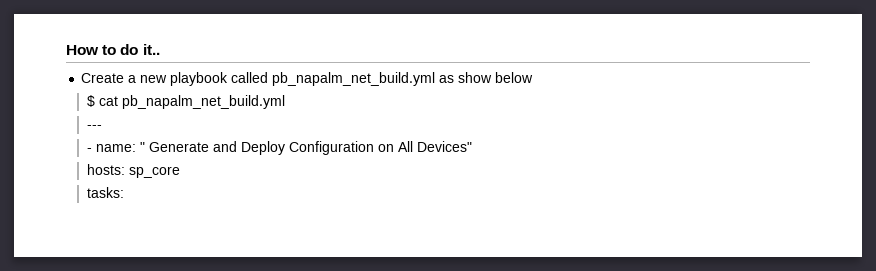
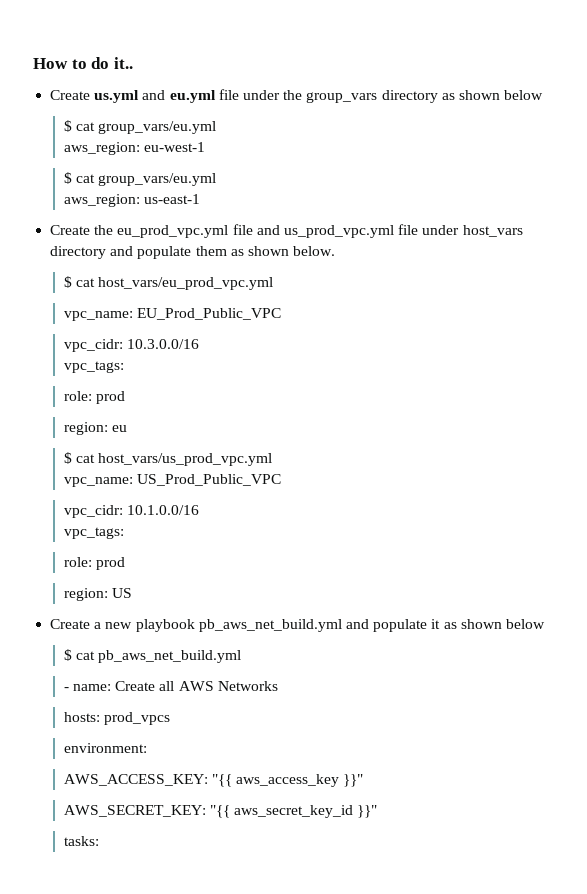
- Create a new playbook called pb_napalm_net_build.yml as show below
- $ cat pb_napalm_net_build.yml
- ---
- - name: " Generate and Deploy Configuration on All Devices"
- hosts: sp_core
+ Create us.yml and eu.yml file under the group_vars directory as shown below
+ $ cat group_vars/eu.yml
+ aws_region: eu-west-1
+ $ cat group_vars/eu.yml
+ aws_region: us-east-1
+ Create the eu_prod_vpc.yml file and us_prod_vpc.yml file under host_vars directory and populate them as shown below.
+ $ cat host_vars/eu_prod_vpc.yml
+ vpc_name: EU_Prod_Public_VPC
+ vpc_cidr: 10.3.0.0/16
+ vpc_tags:
+ role: prod
+ region: eu
+ $ cat host_vars/us_prod_vpc.yml
+ vpc_name: US_Prod_Public_VPC
+ vpc_cidr: 10.1.0.0/16
+ vpc_tags:
+ role: prod
+ region: US
+ Create a new playbook pb_aws_net_build.yml and populate it as shown below
+ $ cat pb_aws_net_build.yml
+ - name: Create all AWS Networks
+ hosts: prod_vpcs
+ environment:
+ AWS_ACCESS_KEY: "{{ aws_access_key }}"
+ AWS_SECRET_KEY: "{{ aws_secret_key_id }}"

